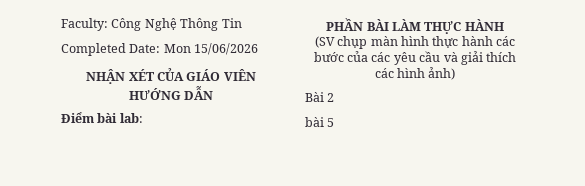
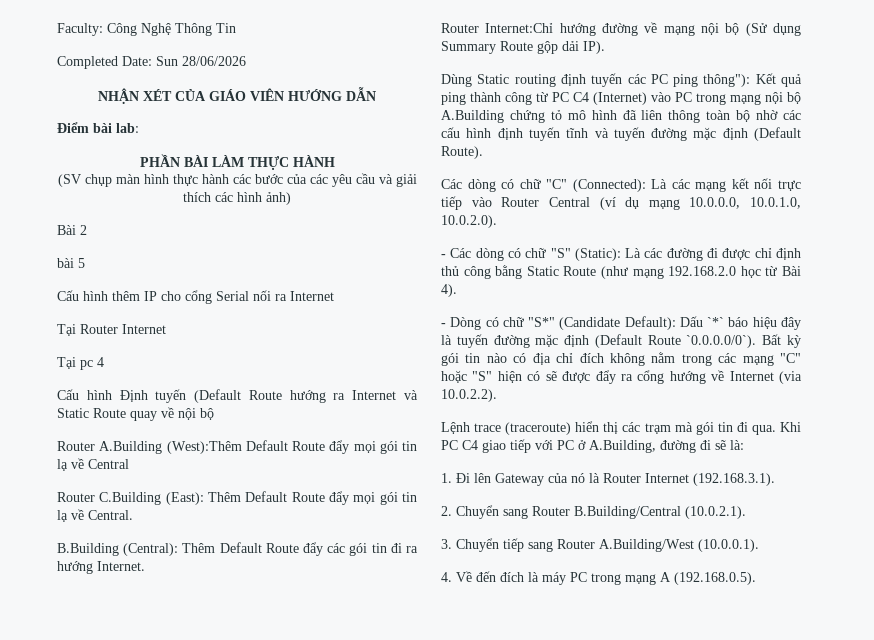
- Completed Date: Mon 15/06/2026
+ Completed Date: Sun 28/06/2026
+ Cấu hình thêm IP cho cổng Serial nối ra Internet
+ Tại Router Internet
+ Tại pc 4
+ Cấu hình Định tuyến (Default Route hướng ra Internet và Static Route quay về nội bộ
+ Router A.Building (West):Thêm Default Route đẩy mọi gói tin lạ về Central
+ Router C.Building (East): Thêm Default Route đẩy mọi gói tin lạ về Central.
+ B.Building (Central): Thêm Default Route đẩy các gói tin đi ra hướng Internet.
+ Router Internet:Chỉ hướng đường về mạng nội bộ (Sử dụng Summary Route gộp dải IP).
+ Dùng Static routing định tuyến các PC ping thông"): Kết quả ping thành công từ PC C4 (Internet) vào PC trong mạng nội bộ A.Building chứng tỏ mô hình đã liên thông toàn bộ nhờ các cấu hình định tuyến tĩnh và tuyến đường mặc định (Default Route).
+ Các dòng có chữ "C" (Connected): Là các mạng kết nối trực tiếp vào Router Central (ví dụ mạng 10.0.0.0, 10.0.1.0, 10.0.2.0).
+ - Các dòng có chữ "S" (Static): Là các đường đi được chỉ định thủ công bằng Static Route (như mạng 192.168.2.0 học từ Bài 4).
+ - Dòng có chữ "S*" (Candidate Default): Dấu `*` báo hiệu đây là tuyến đường mặc định (Default Route `0.0.0.0/0`). Bất kỳ gói tin nào có địa chỉ đích không nằm trong các mạng "C" hoặc "S" hiện có sẽ được đẩy ra cổng hướng về Internet (via 10.0.2.2).
+ Lệnh trace (traceroute) hiển thị các trạm mà gói tin đi qua. Khi PC C4 giao tiếp với PC ở A.Building, đường đi sẽ là:
+ 1. Đi lên Gateway của nó là Router Internet (192.168.3.1).
+ 2. Chuyển sang Router B.Building/Central (10.0.2.1).
+ 3. Chuyển tiếp sang Router A.Building/West (10.0.0.1).
+ 4. Về đến đích là máy PC trong mạng A (192.168.0.5).

